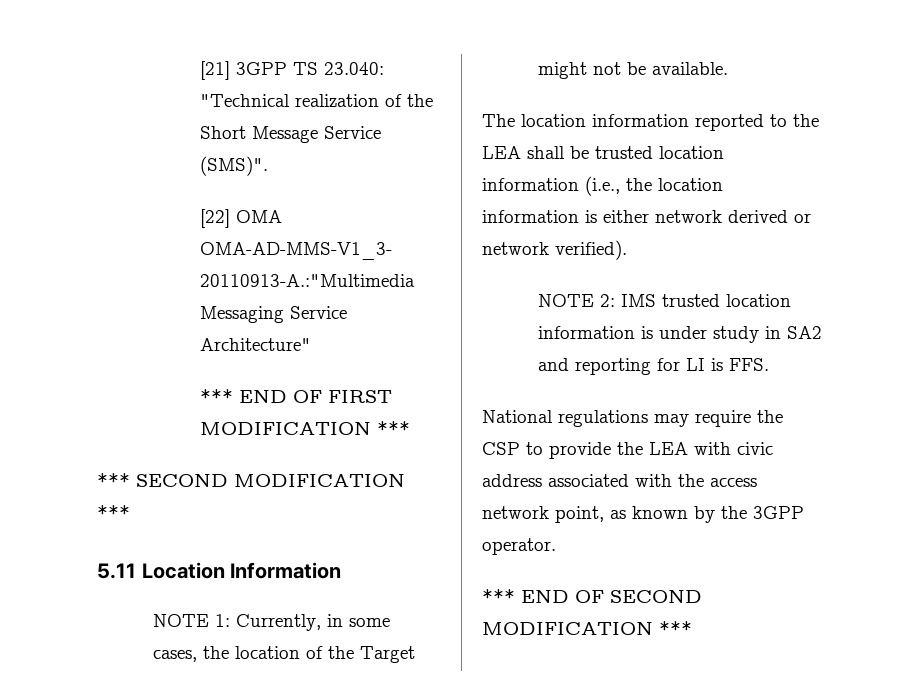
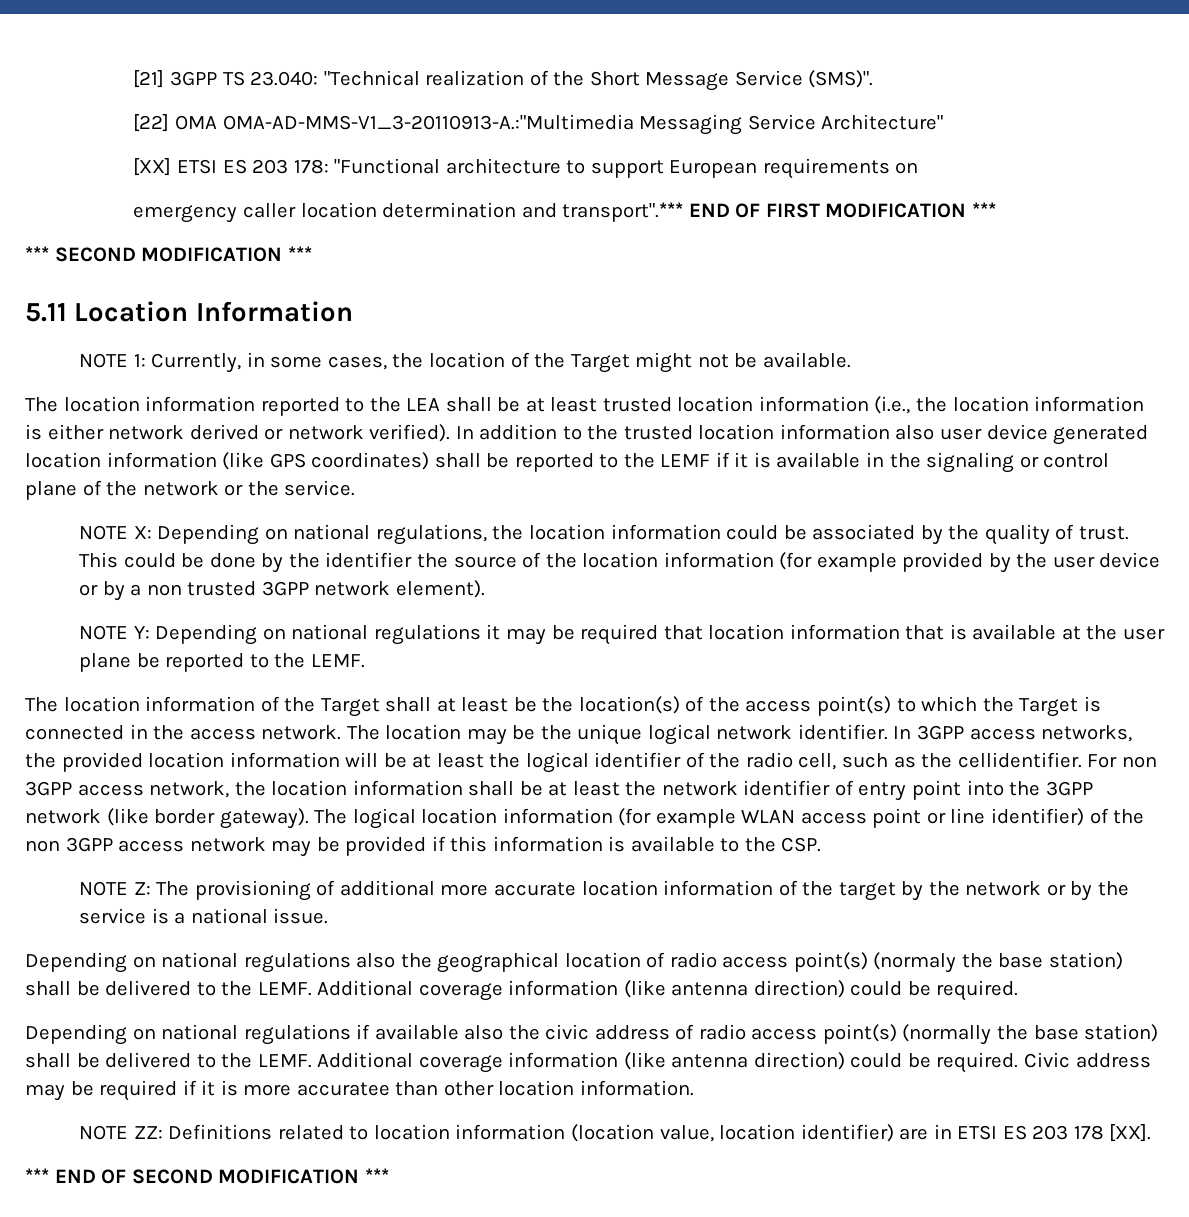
- *** END OF FIRST MODIFICATION ***
+ [XX] ETSI ES 203 178: "Functional architecture to support European requirements on
+ emergency caller location determination and transport".*** END OF FIRST MODIFICATION ***
- The location information reported to the LEA shall be trusted location information (i.e., the location information is either network derived or network verified).
- NOTE 2: IMS trusted location information is under study in SA2 and reporting for LI is FFS.
- National regulations may require the CSP to provide the LEA with civic address associated with the access network point, as known by the 3GPP operator.
+ The location information reported to the LEA shall be at least trusted location information (i.e., the location information is either network derived or network verified). In addition to the trusted location information also user device generated location information (like GPS coordinates) shall be reported to the LEMF if it is available in the signaling or control plane of the network or the service.
+ NOTE X: Depending on national regulations, the location information could be associated by the quality of trust. This could be done by the identifier the source of the location information (for example provided by the user device or by a non trusted 3GPP network element).
+ NOTE Y: Depending on national regulations it may be required that location information that is available at the user plane be reported to the LEMF.
+ The location information of the Target shall at least be the location(s) of the access point(s) to which the Target is connected in the access network. The location may be the unique logical network identifier. In 3GPP access networks, the provided location information will be at least the logical identifier of the radio cell, such as the cellidentifier. For non 3GPP access network, the location information shall be at least the network identifier of entry point into the 3GPP network (like border gateway). The logical location information (for example WLAN access point or line identifier) of the non 3GPP access network may be provided if this information is available to the CSP.
+ NOTE Z: The provisioning of additional more accurate location information of the target by the network or by the service is a national issue.
+ Depending on national regulations also the geographical location of radio access point(s) (normaly the base station) shall be delivered to the LEMF. Additional coverage information (like antenna direction) could be required.
+ Depending on national regulations if available also the civic address of radio access point(s) (normally the base station) shall be delivered to the LEMF. Additional coverage information (like antenna direction) could be required. Civic address may be required if it is more accuratee than other location information.
+ NOTE ZZ: Definitions related to location information (location value, location identifier) are in ETSI ES 203 178 [XX].

